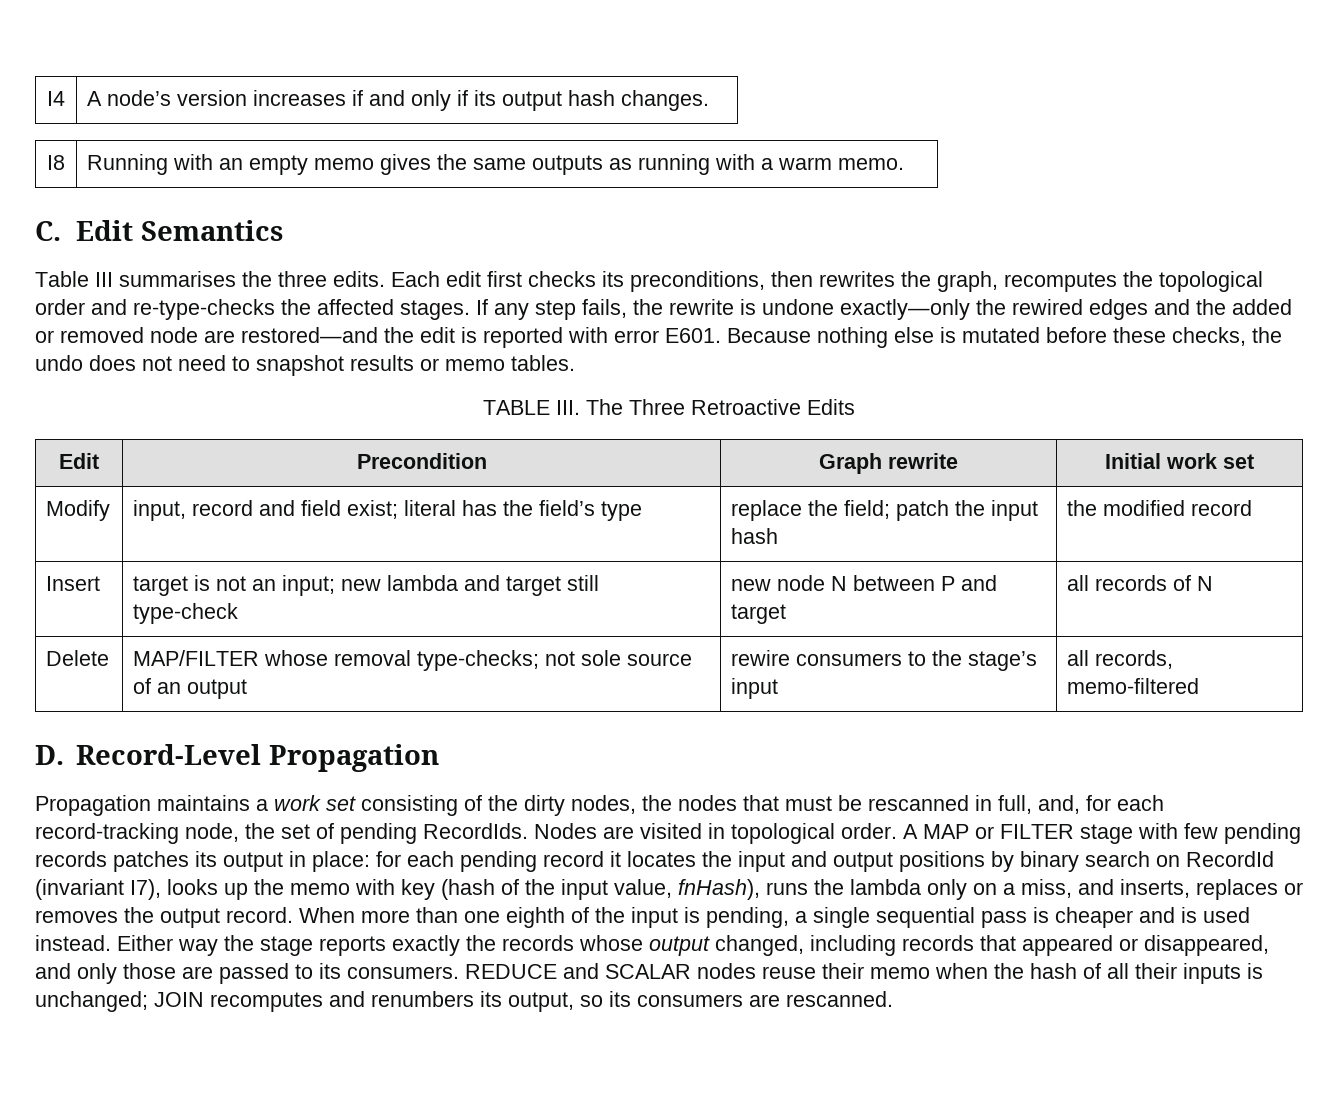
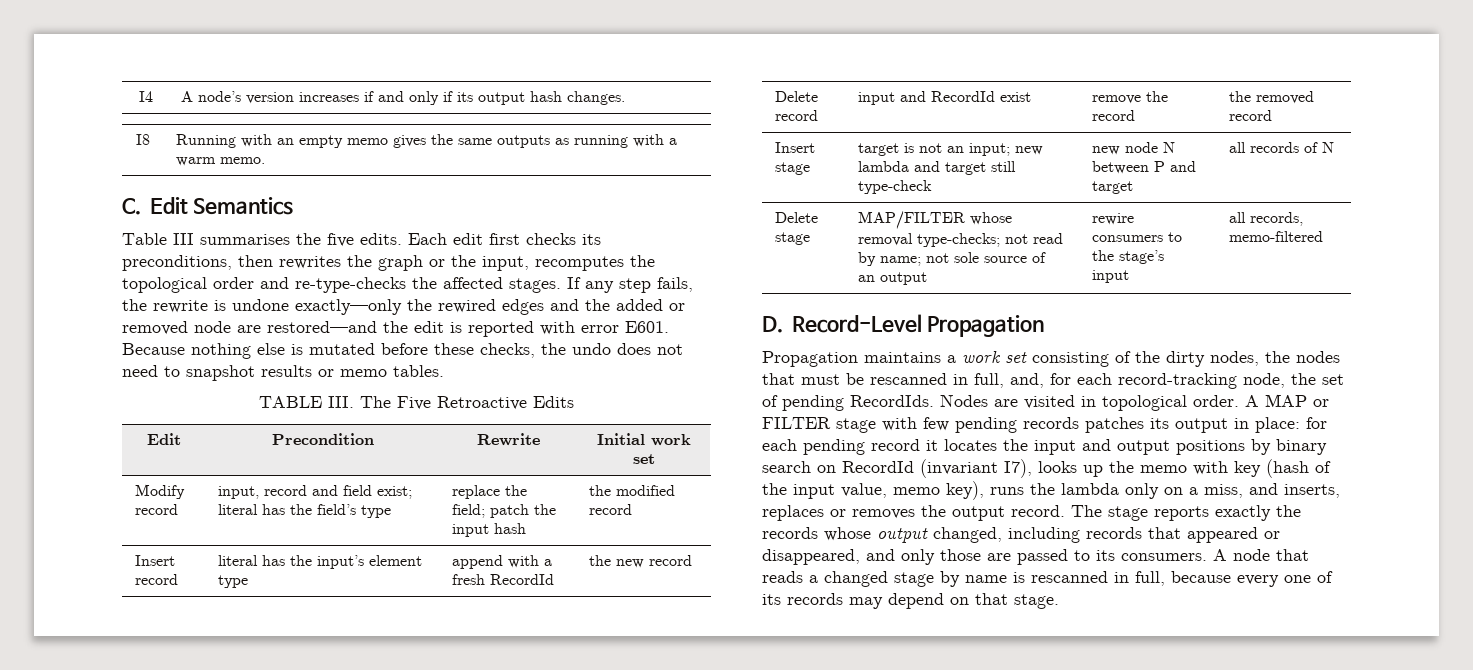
- Table III summarises the three edits.
+ Table III summarises the five edits.
- Each edit first checks its preconditions, then rewrites the graph, recomputes the topological order and re-type-checks the affected stages.
+ Each edit first checks its preconditions, then rewrites the graph or the input, recomputes the topological order and re-type-checks the affected stages.
- TABLE III. The Three Retroactive Edits
+ TABLE III. The Five Retroactive Edits
- Edit | Precondition | Graph rewrite | Initial work set
+ Edit | Precondition | Rewrite | Initial work set
- Modify | input, record and field exist; literal has the field’s type | replace the field; patch the input hash | the modified record
+ Modify record | input, record and field exist; literal has the field’s type | replace the field; patch the input hash | the modified record
- Insert | target is not an input; new lambda and target still type-check | new node N between P and target | all records of N
+ Insert record | literal has the input’s element type | append with a fresh RecordId | the new record
+ Delete record | input and RecordId exist | remove the record | the removed record
+ Insert stage | target is not an input; new lambda and target still type-check | new node N between P and target | all records of N
- Delete | MAP/FILTER whose removal type-checks; not sole source of an output | rewire consumers to the stage’s input | all records, memo-filtered
+ Delete stage | MAP/FILTER whose removal type-checks; not read by name; not sole source of an output | rewire consumers to the stage’s input | all records, memo-filtered
- A MAP or FILTER stage with few pending records patches its output in place: for each pending record it locates the input and output positions by binary search on RecordId (invariant I7), looks up the memo with key (hash of the input value, fnHash), runs the lambda only on a miss, and inserts, replaces or removes the output record.
+ A MAP or FILTER stage with few pending records patches its output in place: for each pending record it locates the input and output positions by binary search on RecordId (invariant I7), looks up the memo with key (hash of the input value, memo key), runs the lambda only on a miss, and inserts, replaces or removes the output record.
- When more than one eighth of the input is pending, a single sequential pass is cheaper and is used instead. Either way the stage reports exactly the records whose output changed, including records that appeared or disappeared, and only those are passed to its consumers.
+ The stage reports exactly the records whose output changed, including records that appeared or disappeared, and only those are passed to its consumers.
- REDUCE and SCALAR nodes reuse their memo when the hash of all their inputs is unchanged; JOIN recomputes and renumbers its output, so its consumers are rescanned.
+ A node that reads a changed stage by name is rescanned in full, because every one of its records may depend on that stage.

